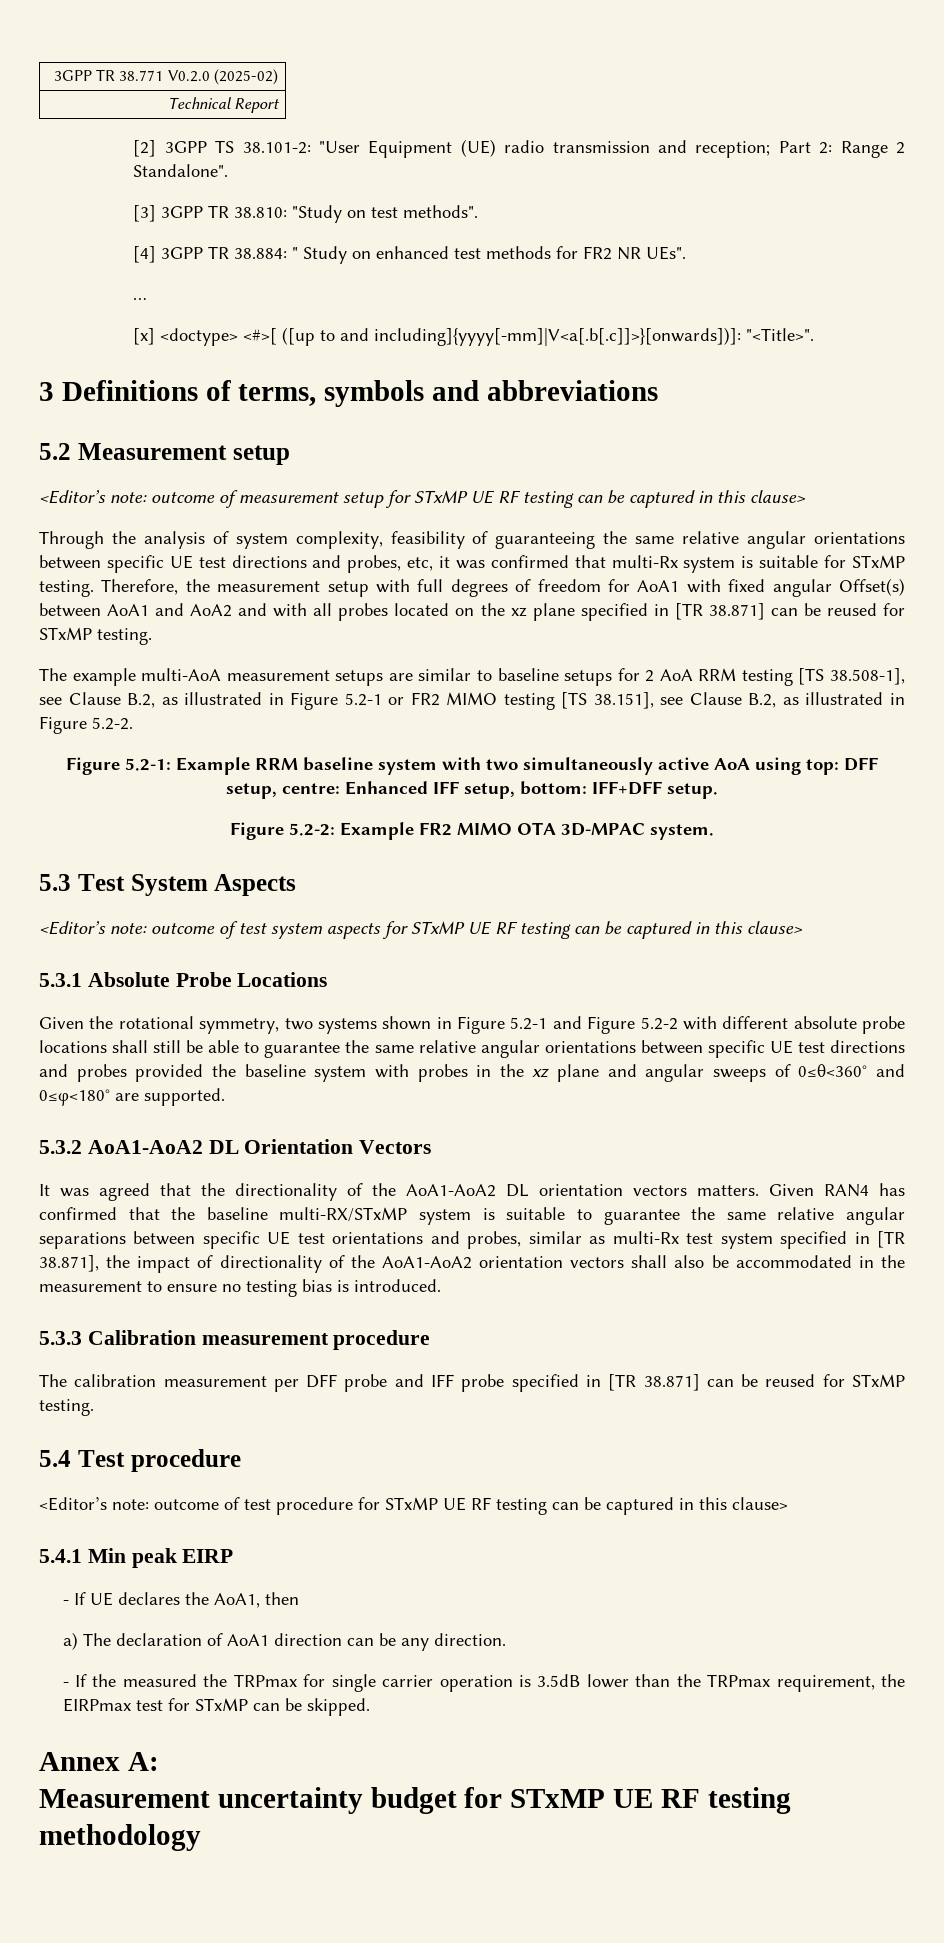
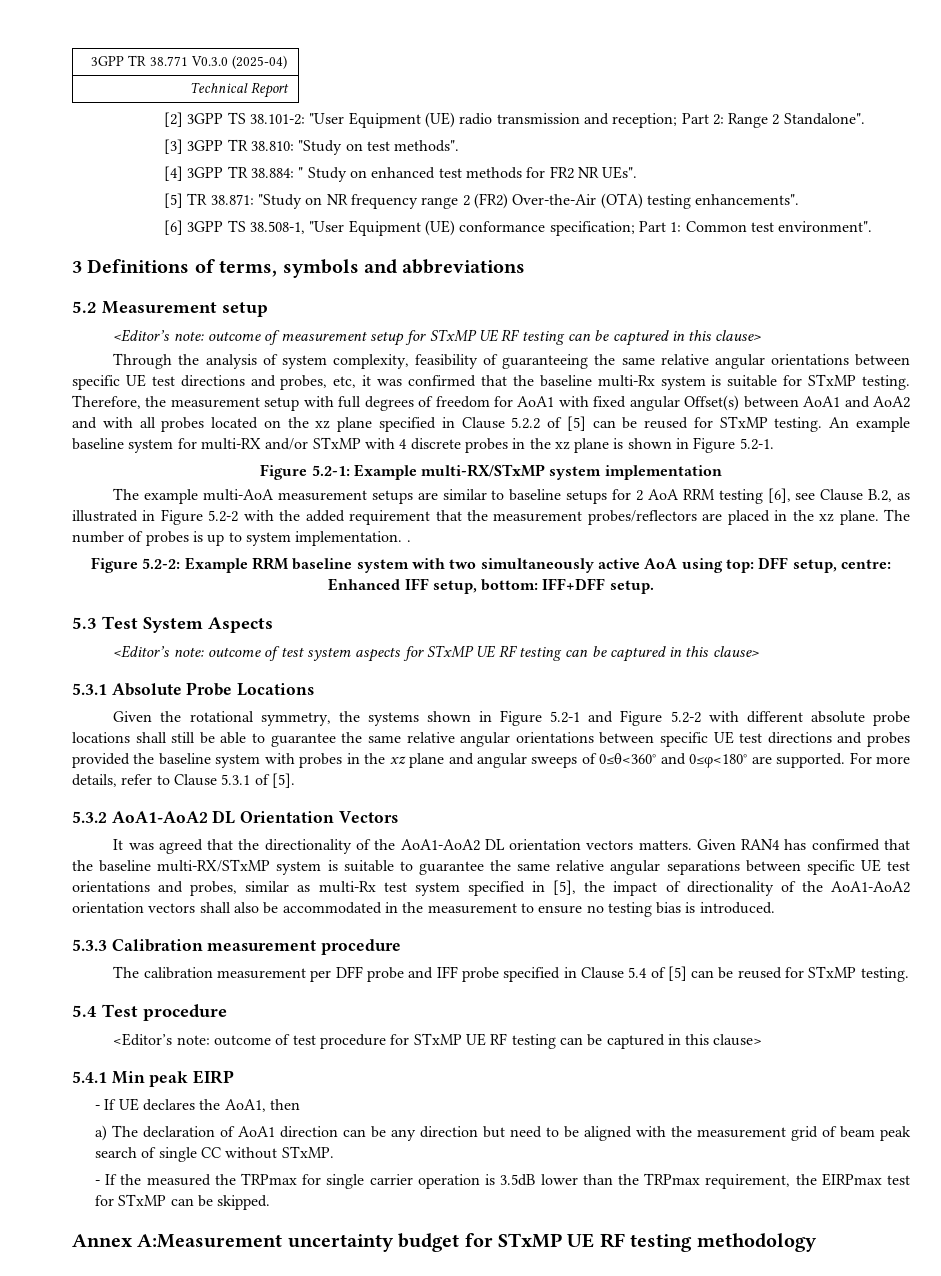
- 3GPP TR 38.771 V0.2.0 (2025-02)
+ 3GPP TR 38.771 V0.3.0 (2025-04)
- …
- [x] <doctype> <#>[ ([up to and including]{yyyy[-mm]|V<a[.b[.c]]>}[onwards])]: "<Title>".
+ [5] TR 38.871: "Study on NR frequency range 2 (FR2) Over-the-Air (OTA) testing enhancements".
+ [6] 3GPP TS 38.508-1, "User Equipment (UE) conformance specification; Part 1: Common test environment".
- Through the analysis of system complexity, feasibility of guaranteeing the same relative angular orientations between specific UE test directions and probes, etc, it was confirmed that multi-Rx system is suitable for STxMP testing.
+ Through the analysis of system complexity, feasibility of guaranteeing the same relative angular orientations between specific UE test directions and probes, etc, it was confirmed that the baseline multi-Rx system is suitable for STxMP testing.
- Therefore, the measurement setup with full degrees of freedom for AoA1 with fixed angular Offset(s) between AoA1 and AoA2 and with all probes located on the xz plane specified in [TR 38.871] can be reused for STxMP testing.
+ Therefore, the measurement setup with full degrees of freedom for AoA1 with fixed angular Offset(s) between AoA1 and AoA2 and with all probes located on the xz plane specified in Clause 5.2.2 of [5] can be reused for STxMP testing. An example baseline system for multi-RX and/or STxMP with 4 discrete probes in the xz plane is shown in Figure 5.2-1.
+ Figure 5.2-1: Example multi-RX/STxMP system implementation
- The example multi-AoA measurement setups are similar to baseline setups for 2 AoA RRM testing [TS 38.508-1], see Clause B.2, as illustrated in Figure 5.2-1 or FR2 MIMO testing [TS 38.151], see Clause B.2, as illustrated in Figure 5.2-2.
- Figure 5.2-1: Example RRM baseline system with two simultaneously active AoA using top: DFF setup, centre: Enhanced IFF setup, bottom: IFF+DFF setup.
+ The example multi-AoA measurement setups are similar to baseline setups for 2 AoA RRM testing [6], see Clause B.2, as illustrated in Figure 5.2-2 with the added requirement that the measurement probes/reflectors are placed in the xz plane. The number of probes is up to system implementation. .
+ Figure 5.2-2: Example RRM baseline system with two simultaneously active AoA using top: DFF setup, centre: Enhanced IFF setup, bottom: IFF+DFF setup.
- Figure 5.2-2: Example FR2 MIMO OTA 3D-MPAC system.
- Given the rotational symmetry, two systems shown in Figure 5.2-1 and Figure 5.2-2 with different absolute probe locations shall still be able to guarantee the same relative angular orientations between specific UE test directions and probes provided the baseline system with probes in the xz plane and angular sweeps of 0≤θ<360° and 0≤φ<180° are supported.
+ Given the rotational symmetry, the systems shown in Figure 5.2-1 and Figure 5.2-2 with different absolute probe locations shall still be able to guarantee the same relative angular orientations between specific UE test directions and probes provided the baseline system with probes in the xz plane and angular sweeps of 0≤θ<360° and 0≤φ<180° are supported. For more details, refer to Clause 5.3.1 of [5].
- Given RAN4 has confirmed that the baseline multi-RX/STxMP system is suitable to guarantee the same relative angular separations between specific UE test orientations and probes, similar as multi-Rx test system specified in [TR 38.871], the impact of directionality of the AoA1-AoA2 orientation vectors shall also be accommodated in the measurement to ensure no testing bias is introduced.
+ Given RAN4 has confirmed that the baseline multi-RX/STxMP system is suitable to guarantee the same relative angular separations between specific UE test orientations and probes, similar as multi-Rx test system specified in [5], the impact of directionality of the AoA1-AoA2 orientation vectors shall also be accommodated in the measurement to ensure no testing bias is introduced.
- The calibration measurement per DFF probe and IFF probe specified in [TR 38.871] can be reused for STxMP testing.
+ The calibration measurement per DFF probe and IFF probe specified in Clause 5.4 of [5] can be reused for STxMP testing.
- a) The declaration of AoA1 direction can be any direction.
+ a) The declaration of AoA1 direction can be any direction but need to be aligned with the measurement grid of beam peak search of single CC without STxMP.
- Annex A:
- Measurement uncertainty budget for STxMP UE RF testing methodology
+ Annex A:Measurement uncertainty budget for STxMP UE RF testing methodology

